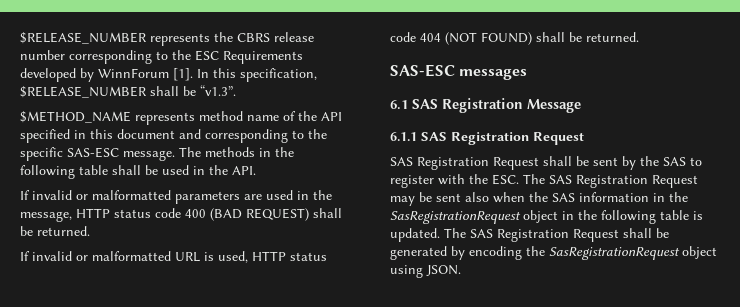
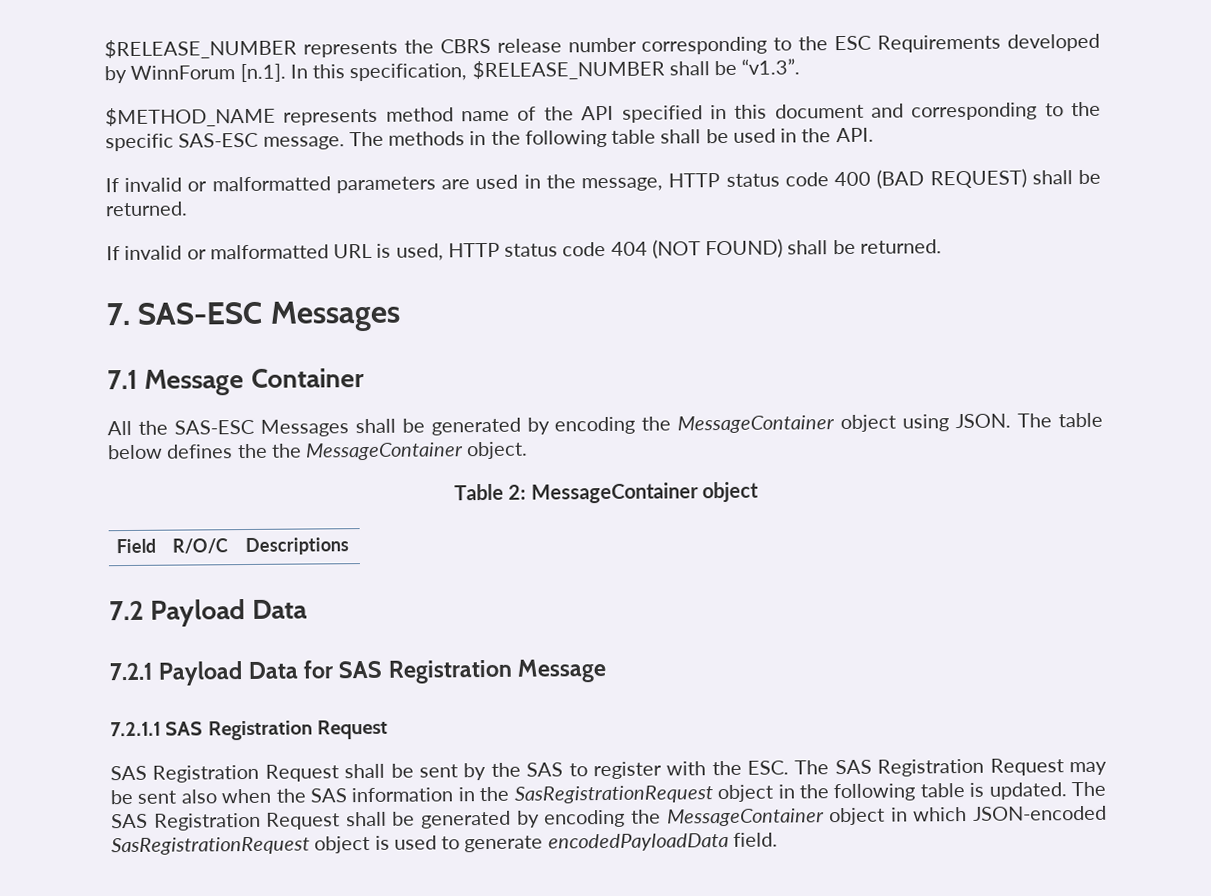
- $RELEASE_NUMBER represents the CBRS release number corresponding to the ESC Requirements developed by WinnForum [1]. In this specification, $RELEASE_NUMBER shall be “v1.3”.
+ $RELEASE_NUMBER represents the CBRS release number corresponding to the ESC Requirements developed by WinnForum [n.1]. In this specification, $RELEASE_NUMBER shall be “v1.3”.
- SAS-ESC messages
- 6.1 SAS Registration Message
+ 7. SAS-ESC Messages
+ 7.1 Message Container
+ All the SAS-ESC Messages shall be generated by encoding the MessageContainer object using JSON. The table below defines the the MessageContainer object.
+ Table 2: MessageContainer object
+ Field | R/O/C | Descriptions
+ 7.2 Payload Data
+ 7.2.1 Payload Data for SAS Registration Message
- 6.1.1 SAS Registration Request
+ 7.2.1.1 SAS Registration Request
- The SAS Registration Request shall be generated by encoding the SasRegistrationRequest object using JSON.
+ The SAS Registration Request shall be generated by encoding the MessageContainer object in which JSON-encoded SasRegistrationRequest object is used to generate encodedPayloadData field.

